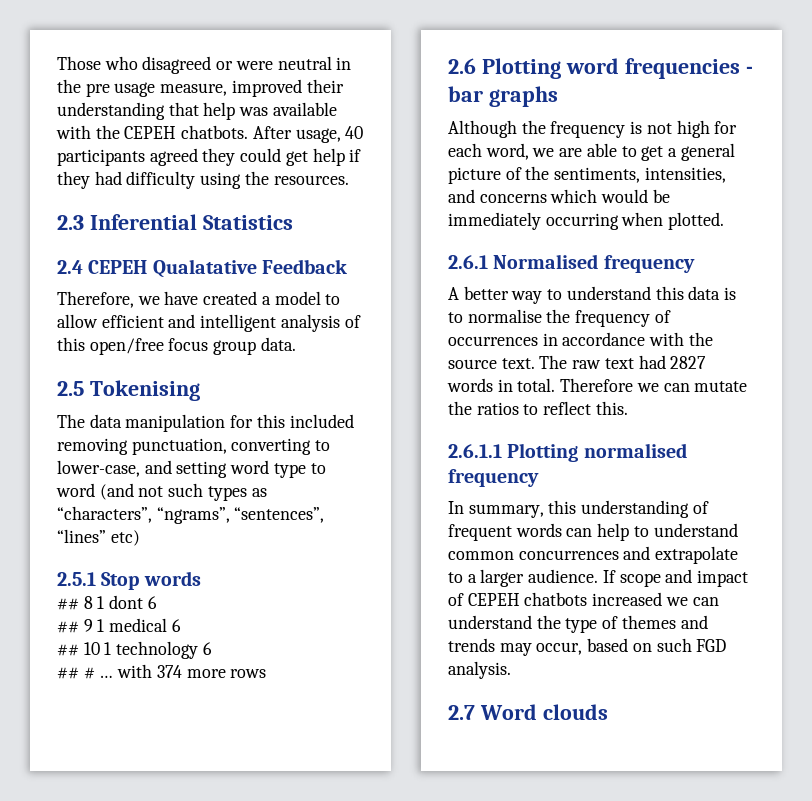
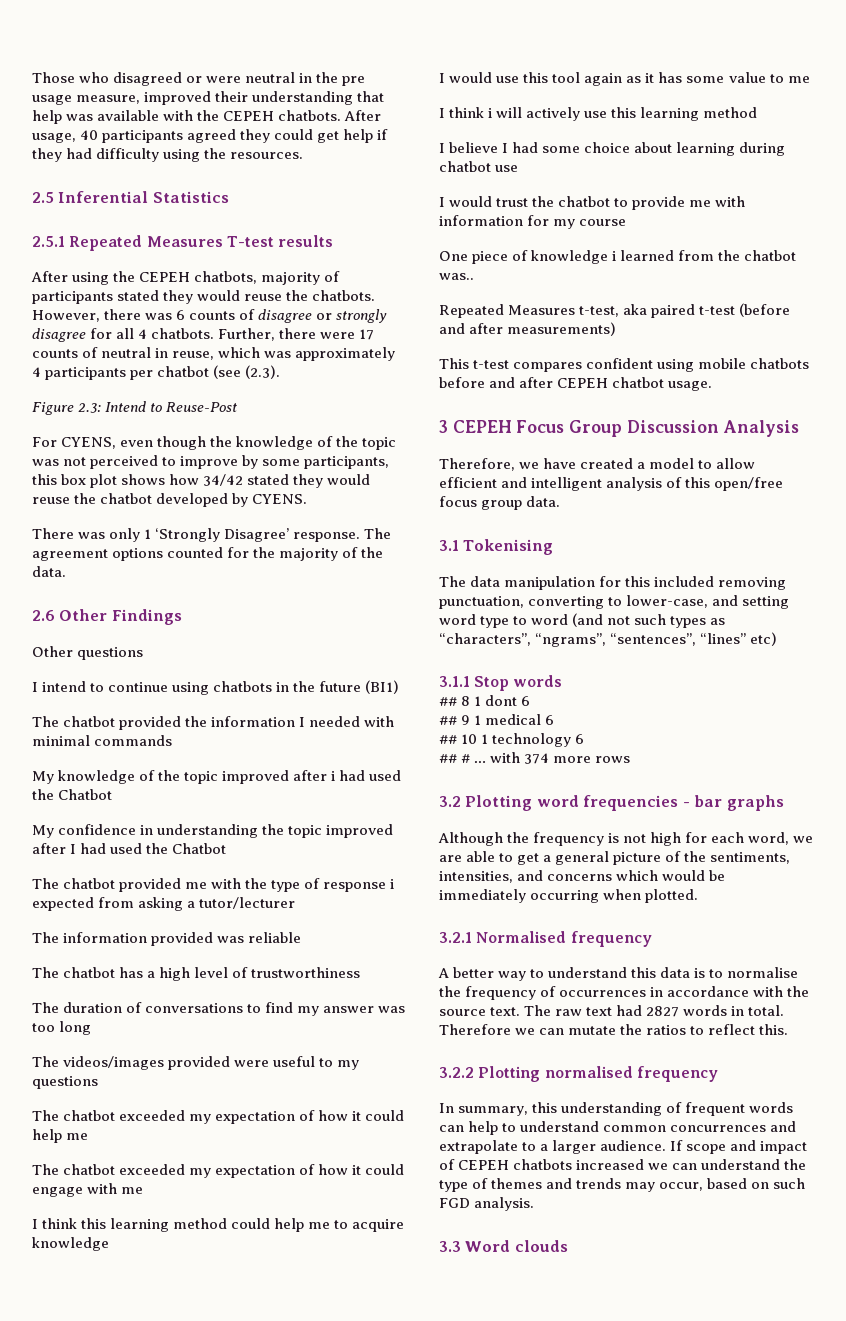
- 2.3 Inferential Statistics
+ 2.5 Inferential Statistics
- 2.4 CEPEH Qualatative Feedback
+ 2.5.1 Repeated Measures T-test results
+ After using the CEPEH chatbots, majority of participants stated they would reuse the chatbots. However, there was 6 counts of disagree or strongly disagree for all 4 chatbots. Further, there were 17 counts of neutral in reuse, which was approximately 4 participants per chatbot (see (2.3).
+ Figure 2.3: Intend to Reuse-Post
+ For CYENS, even though the knowledge of the topic was not perceived to improve by some participants, this box plot shows how 34/42 stated they would reuse the chatbot developed by CYENS.
+ There was only 1 ‘Strongly Disagree’ response. The agreement options counted for the majority of the data.
+ 2.6 Other Findings
+ Other questions
+ I intend to continue using chatbots in the future (BI1)
+ The chatbot provided the information I needed with minimal commands
+ My knowledge of the topic improved after i had used the Chatbot
+ My confidence in understanding the topic improved after I had used the Chatbot
+ The chatbot provided me with the type of response i expected from asking a tutor/lecturer
+ The information provided was reliable
+ The chatbot has a high level of trustworthiness
+ The duration of conversations to find my answer was too long
+ The videos/images provided were useful to my questions
+ The chatbot exceeded my expectation of how it could help me
+ The chatbot exceeded my expectation of how it could engage with me
+ I think this learning method could help me to acquire knowledge
+ I would use this tool again as it has some value to me
+ I think i will actively use this learning method
+ I believe I had some choice about learning during chatbot use
+ I would trust the chatbot to provide me with information for my course
+ One piece of knowledge i learned from the chatbot was..
+ Repeated Measures t-test, aka paired t-test (before and after measurements)
+ This t-test compares confident using mobile chatbots before and after CEPEH chatbot usage.
+ 3 CEPEH Focus Group Discussion Analysis
- 2.5 Tokenising
+ 3.1 Tokenising
- 2.5.1 Stop words
+ 3.1.1 Stop words
- 2.6 Plotting word frequencies - bar graphs
+ 3.2 Plotting word frequencies - bar graphs
- 2.6.1 Normalised frequency
+ 3.2.1 Normalised frequency
- 2.6.1.1 Plotting normalised frequency
+ 3.2.2 Plotting normalised frequency
- 2.7 Word clouds
+ 3.3 Word clouds

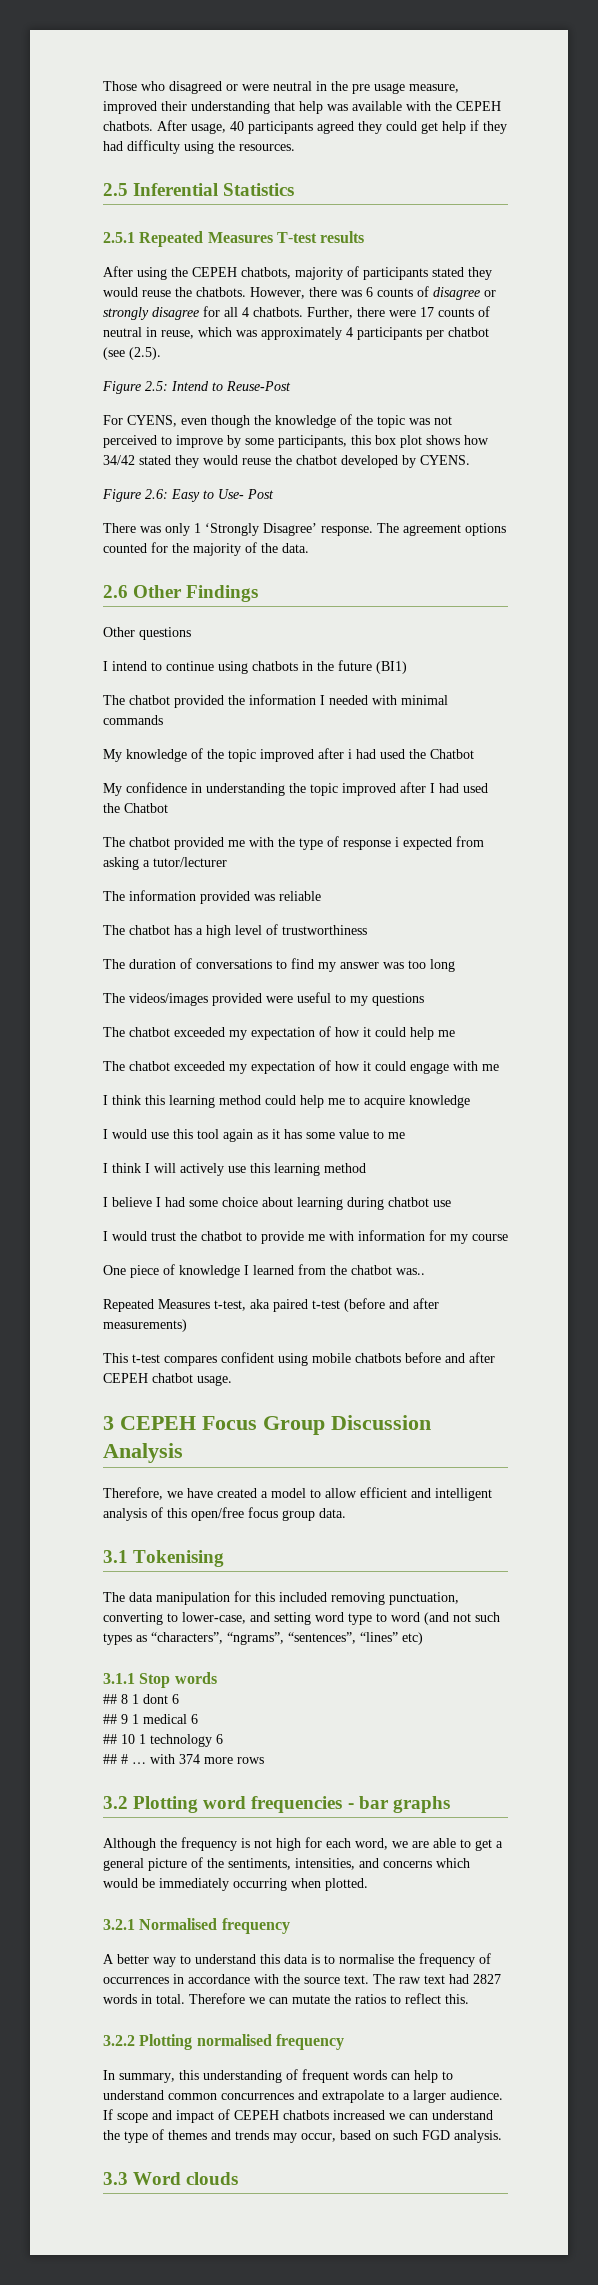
- Further, there were 17 counts of neutral in reuse, which was approximately 4 participants per chatbot (see (2.3).
- Figure 2.3: Intend to Reuse-Post
+ Further, there were 17 counts of neutral in reuse, which was approximately 4 participants per chatbot (see (2.5).
+ Figure 2.5: Intend to Reuse-Post
+ Figure 2.6: Easy to Use- Post
- I think i will actively use this learning method
+ I think I will actively use this learning method
- One piece of knowledge i learned from the chatbot was..
+ One piece of knowledge I learned from the chatbot was..

